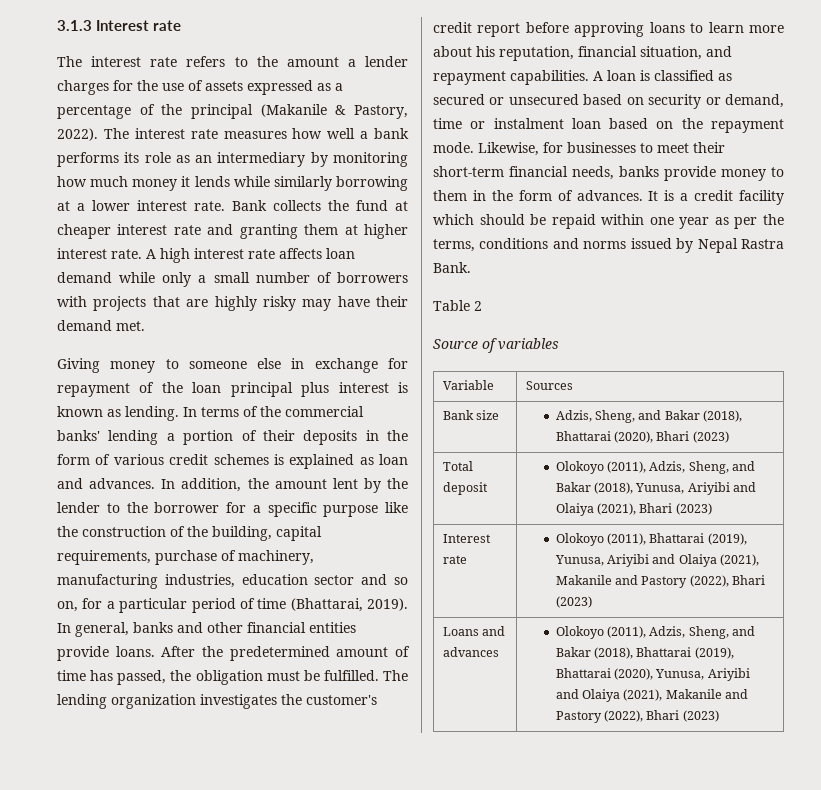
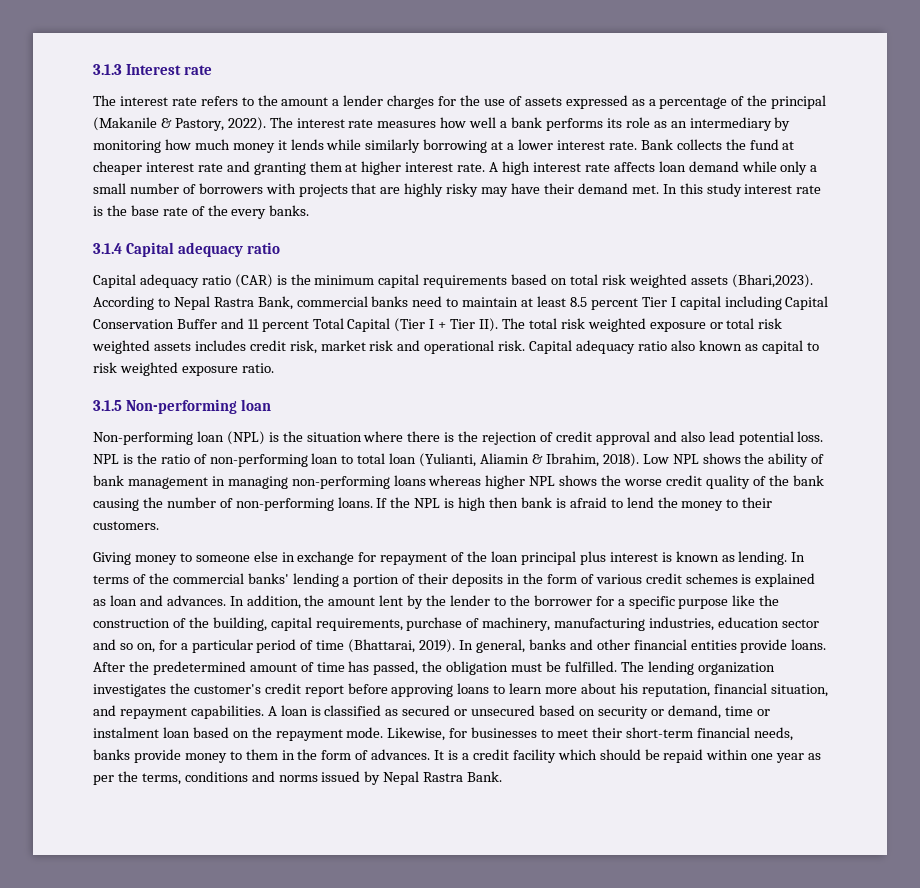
+ In this study interest rate is the base rate of the every banks.
+ 3.1.4 Capital adequacy ratio
+ Capital adequacy ratio (CAR) is the minimum capital requirements based on total risk weighted assets (Bhari,2023). According to Nepal Rastra Bank, commercial banks need to maintain at least 8.5 percent Tier I capital including Capital Conservation Buffer and 11 percent Total Capital (Tier I + Tier II). The total risk weighted exposure or total risk weighted assets includes credit risk, market risk and operational risk. Capital adequacy ratio also known as capital to risk weighted exposure ratio.
+ 3.1.5 Non-performing loan
+ Non-performing loan (NPL) is the situation where there is the rejection of credit approval and also lead potential loss. NPL is the ratio of non-performing loan to total loan (Yulianti, Aliamin & Ibrahim, 2018). Low NPL shows the ability of bank management in managing non-performing loans whereas higher NPL shows the worse credit quality of the bank causing the number of non-performing loans. If the NPL is high then bank is afraid to lend the money to their customers.
- Table 2
- Source of variables
- Variable | Sources
- Bank size | Adzis, Sheng, and Bakar (2018), Bhattarai (2020), Bhari (2023)
- Total deposit | Olokoyo (2011), Adzis, Sheng, and Bakar (2018), Yunusa, Ariyibi and Olaiya (2021), Bhari (2023)
- Interest rate | Olokoyo (2011), Bhattarai (2019), Yunusa, Ariyibi and Olaiya (2021), Makanile and Pastory (2022), Bhari (2023)
- Loans and advances | Olokoyo (2011), Adzis, Sheng, and Bakar (2018), Bhattarai (2019), Bhattarai (2020), Yunusa, Ariyibi and Olaiya (2021), Makanile and Pastory (2022), Bhari (2023)

